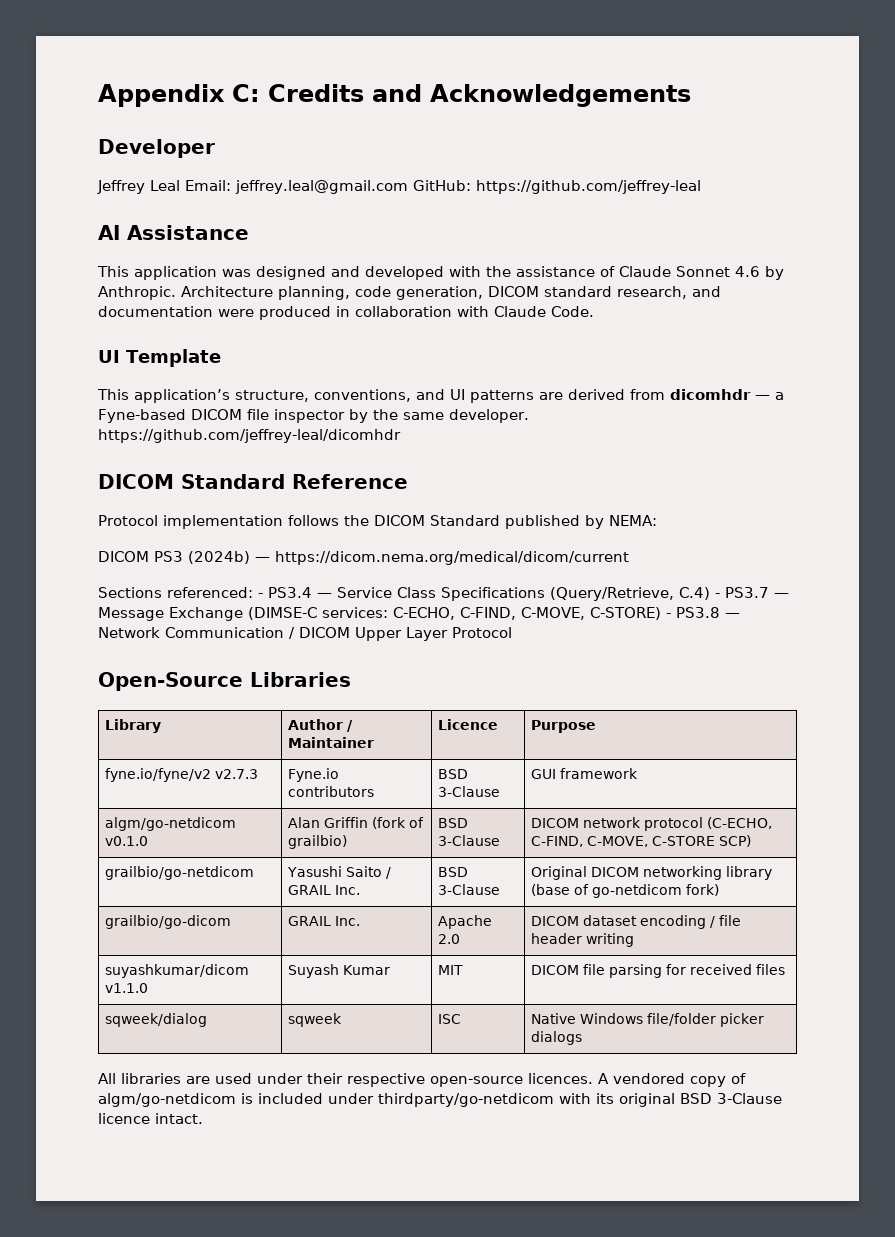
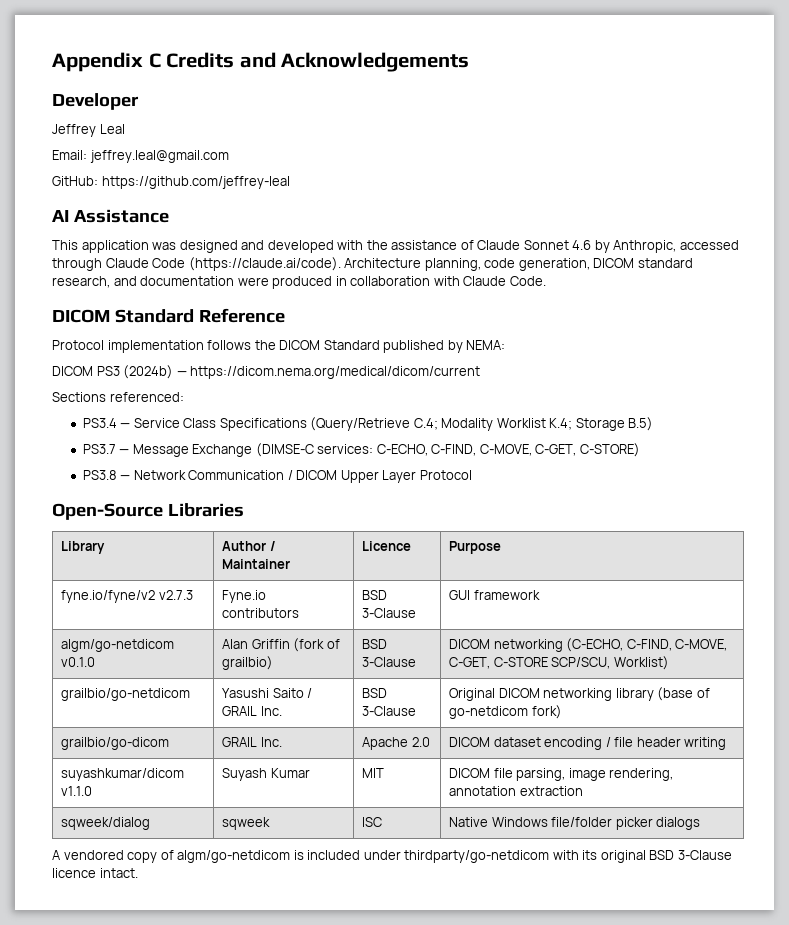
- Appendix C: Credits and Acknowledgements
+ Appendix C Credits and Acknowledgements
- Jeffrey Leal Email: jeffrey.leal@gmail.com GitHub: https://github.com/jeffrey-leal
+ Jeffrey Leal
+ Email: jeffrey.leal@gmail.com
+ GitHub: https://github.com/jeffrey-leal
- This application was designed and developed with the assistance of Claude Sonnet 4.6 by Anthropic. Architecture planning, code generation, DICOM standard research, and documentation were produced in collaboration with Claude Code.
+ This application was designed and developed with the assistance of Claude Sonnet 4.6 by Anthropic, accessed through Claude Code (https://claude.ai/code). Architecture planning, code generation, DICOM standard research, and documentation were produced in collaboration with Claude Code.
- UI Template
- This application’s structure, conventions, and UI patterns are derived from dicomhdr — a Fyne-based DICOM file inspector by the same developer. https://github.com/jeffrey-leal/dicomhdr
- Sections referenced: - PS3.4 — Service Class Specifications (Query/Retrieve, C.4) - PS3.7 — Message Exchange (DIMSE-C services: C-ECHO, C-FIND, C-MOVE, C-STORE) - PS3.8 — Network Communication / DICOM Upper Layer Protocol
+ Sections referenced:
+ PS3.4 — Service Class Specifications (Query/Retrieve C.4; Modality Worklist K.4; Storage B.5)
+ PS3.7 — Message Exchange (DIMSE-C services: C-ECHO, C-FIND, C-MOVE, C-GET, C-STORE)
+ PS3.8 — Network Communication / DICOM Upper Layer Protocol
- algm/go-netdicom v0.1.0 | Alan Griffin (fork of grailbio) | BSD 3-Clause | DICOM network protocol (C-ECHO, C-FIND, C-MOVE, C-STORE SCP)
+ algm/go-netdicom v0.1.0 | Alan Griffin (fork of grailbio) | BSD 3-Clause | DICOM networking (C-ECHO, C-FIND, C-MOVE, C-GET, C-STORE SCP/SCU, Worklist)
- suyashkumar/dicom v1.1.0 | Suyash Kumar | MIT | DICOM file parsing for received files
+ suyashkumar/dicom v1.1.0 | Suyash Kumar | MIT | DICOM file parsing, image rendering, annotation extraction
- All libraries are used under their respective open-source licences.

